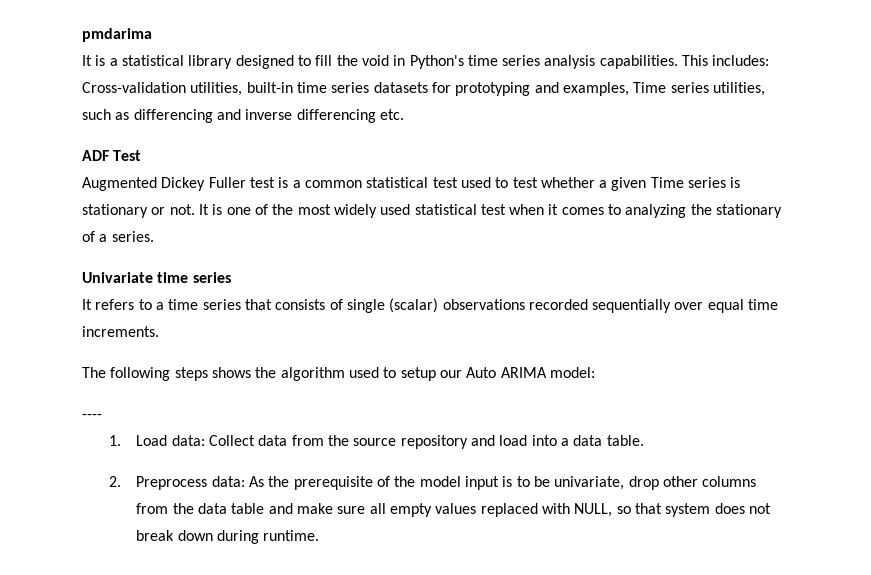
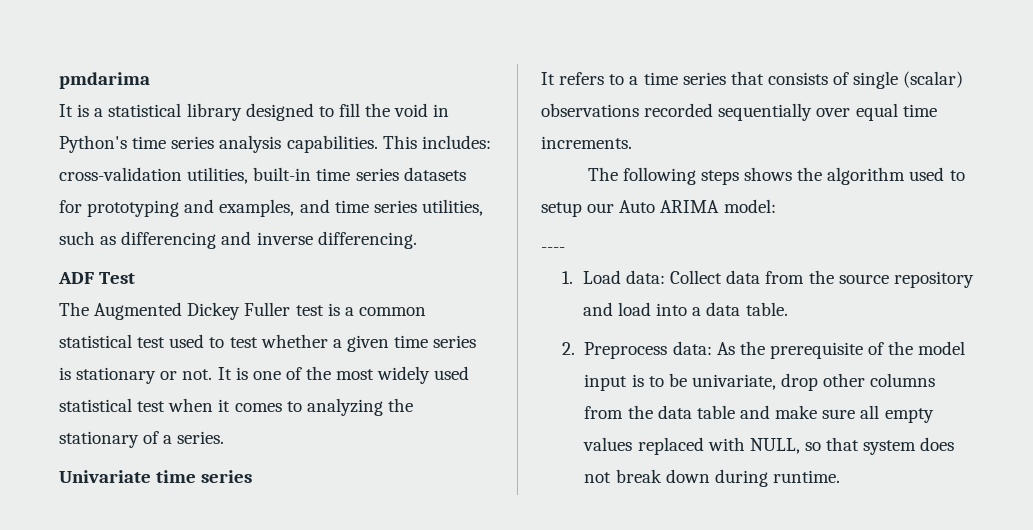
- This includes: Cross-validation utilities, built-in time series datasets for prototyping and examples, Time series utilities, such as differencing and inverse differencing etc.
+ This includes: cross-validation utilities, built-in time series datasets for prototyping and examples, and time series utilities, such as differencing and inverse differencing.
- Augmented Dickey Fuller test is a common statistical test used to test whether a given Time series is stationary or not.
+ The Augmented Dickey Fuller test is a common statistical test used to test whether a given time series is stationary or not.

